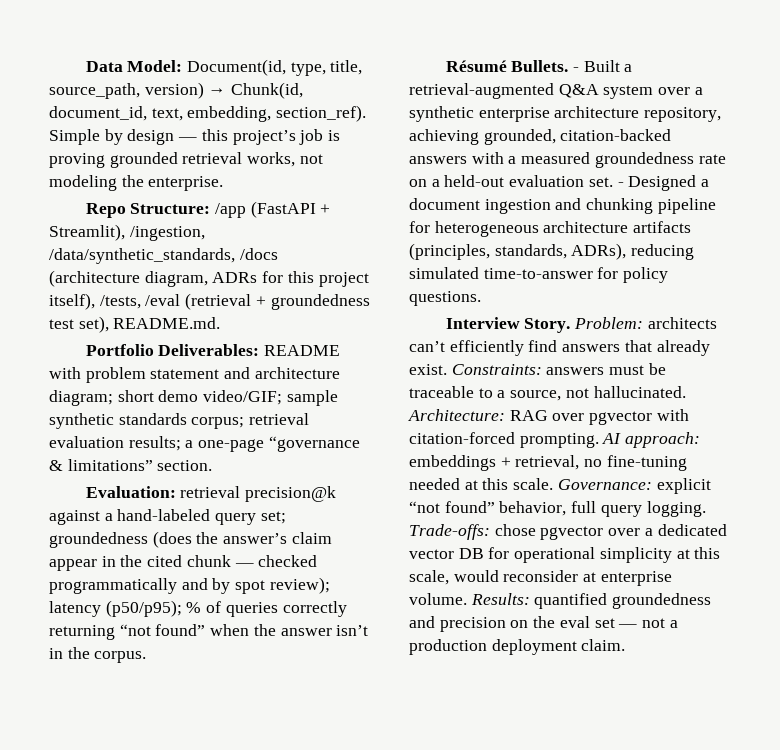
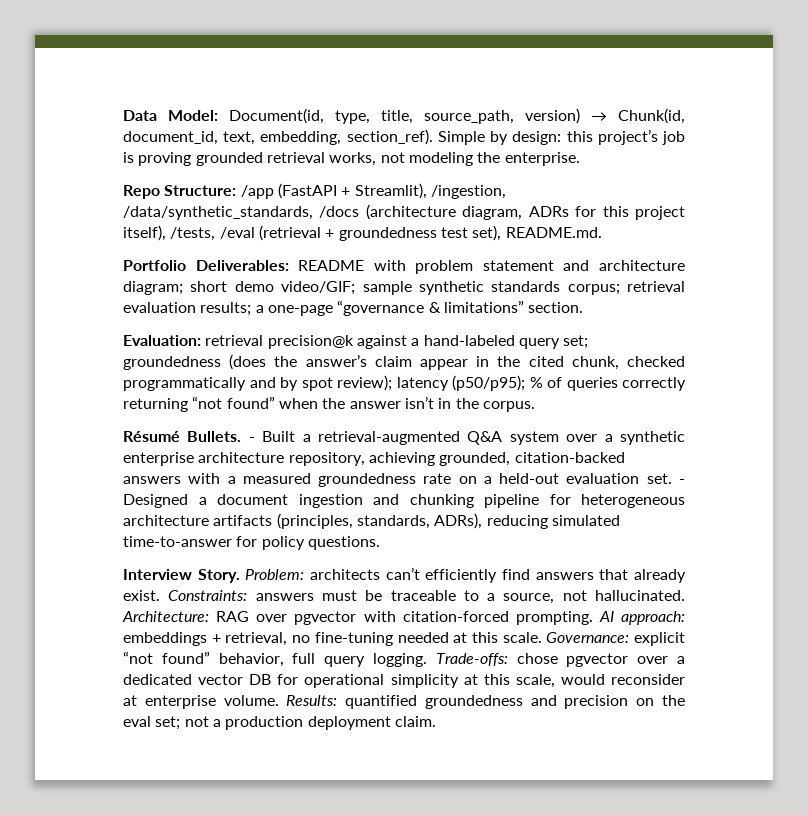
- Simple by design — this project’s job is proving grounded retrieval works, not modeling the enterprise.
+ Simple by design: this project’s job is proving grounded retrieval works, not modeling the enterprise.
- Evaluation: retrieval precision@k against a hand-labeled query set; groundedness (does the answer’s claim appear in the cited chunk — checked programmatically and by spot review); latency (p50/p95); % of queries correctly returning “not found” when the answer isn’t in the corpus.
+ Evaluation: retrieval precision@k against a hand-labeled query set; groundedness (does the answer’s claim appear in the cited chunk, checked programmatically and by spot review); latency (p50/p95); % of queries correctly returning “not found” when the answer isn’t in the corpus.
- Results: quantified groundedness and precision on the eval set — not a production deployment claim.
+ Results: quantified groundedness and precision on the eval set; not a production deployment claim.

